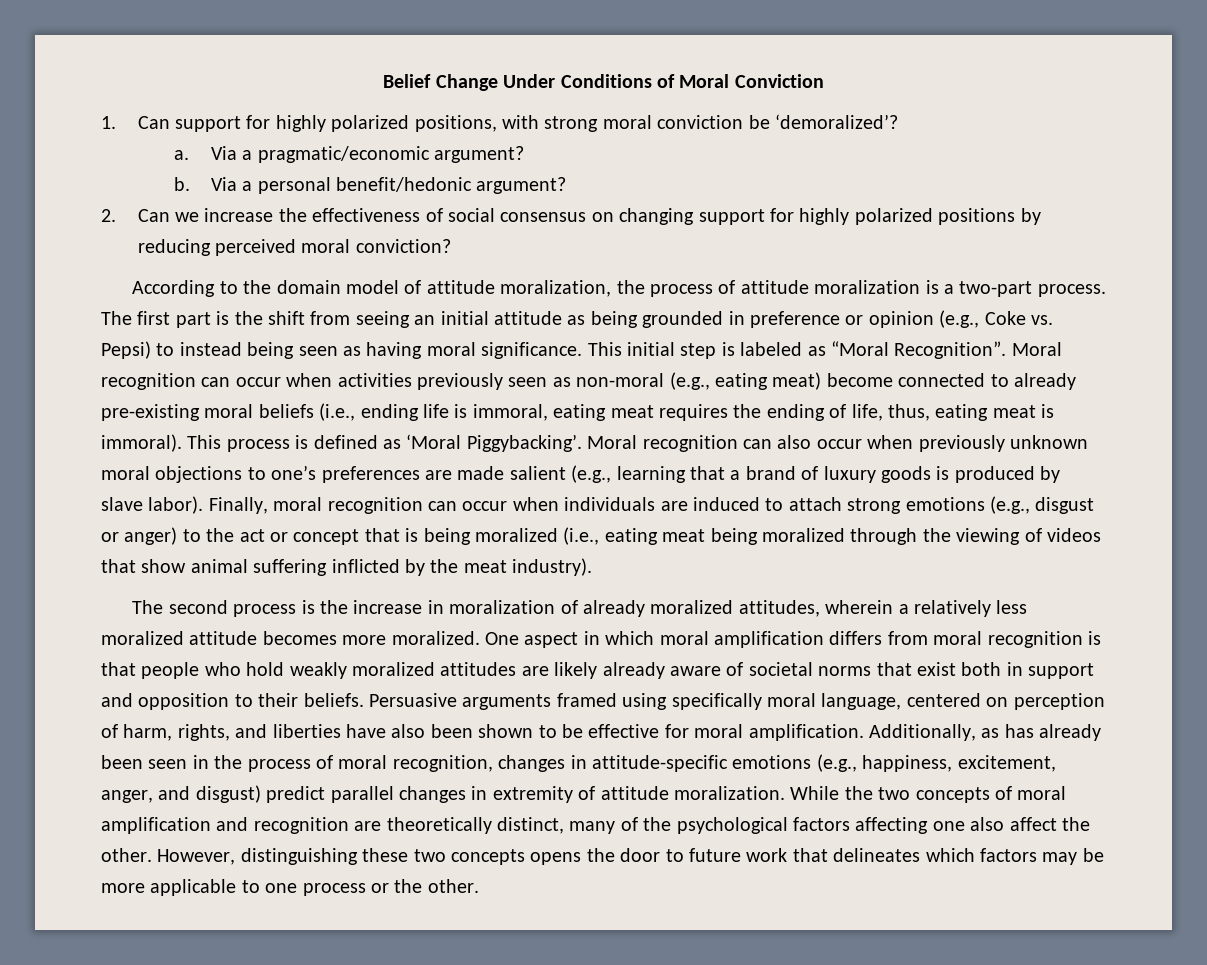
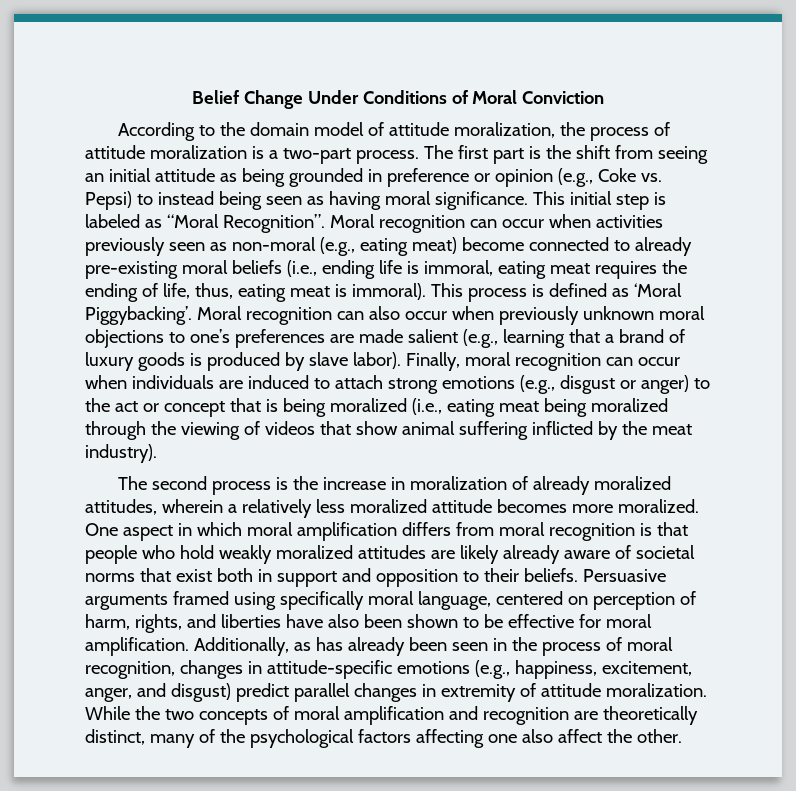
- 1. Can support for highly polarized positions, with strong moral conviction be ‘demoralized’?
- a. Via a pragmatic/economic argument?
- b. Via a personal benefit/hedonic argument?
- 2. Can we increase the effectiveness of social consensus on changing support for highly polarized positions by reducing perceived moral conviction?
- However, distinguishing these two concepts opens the door to future work that delineates which factors may be more applicable to one process or the other.

